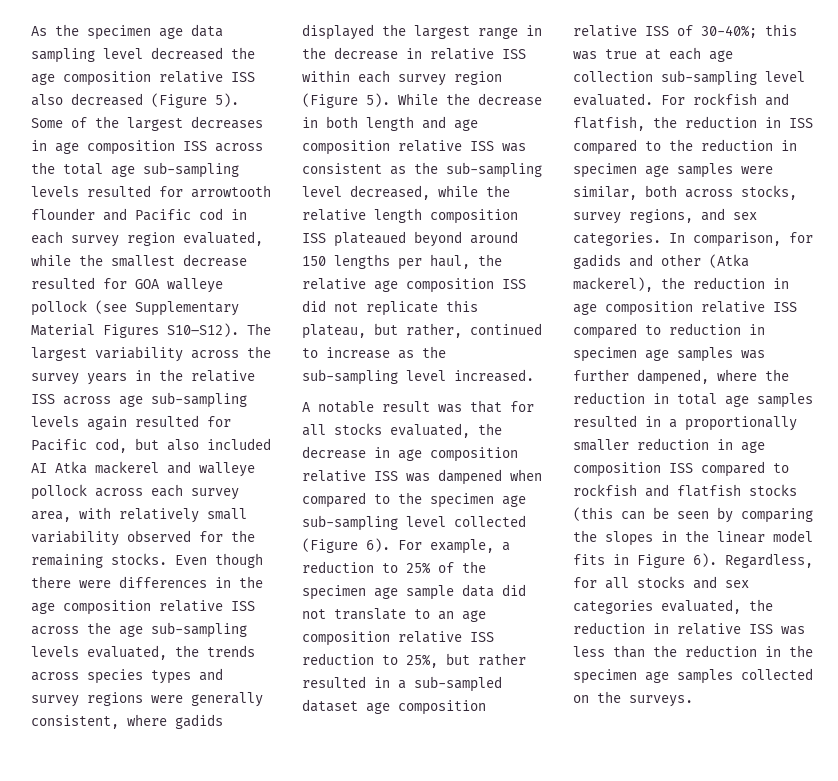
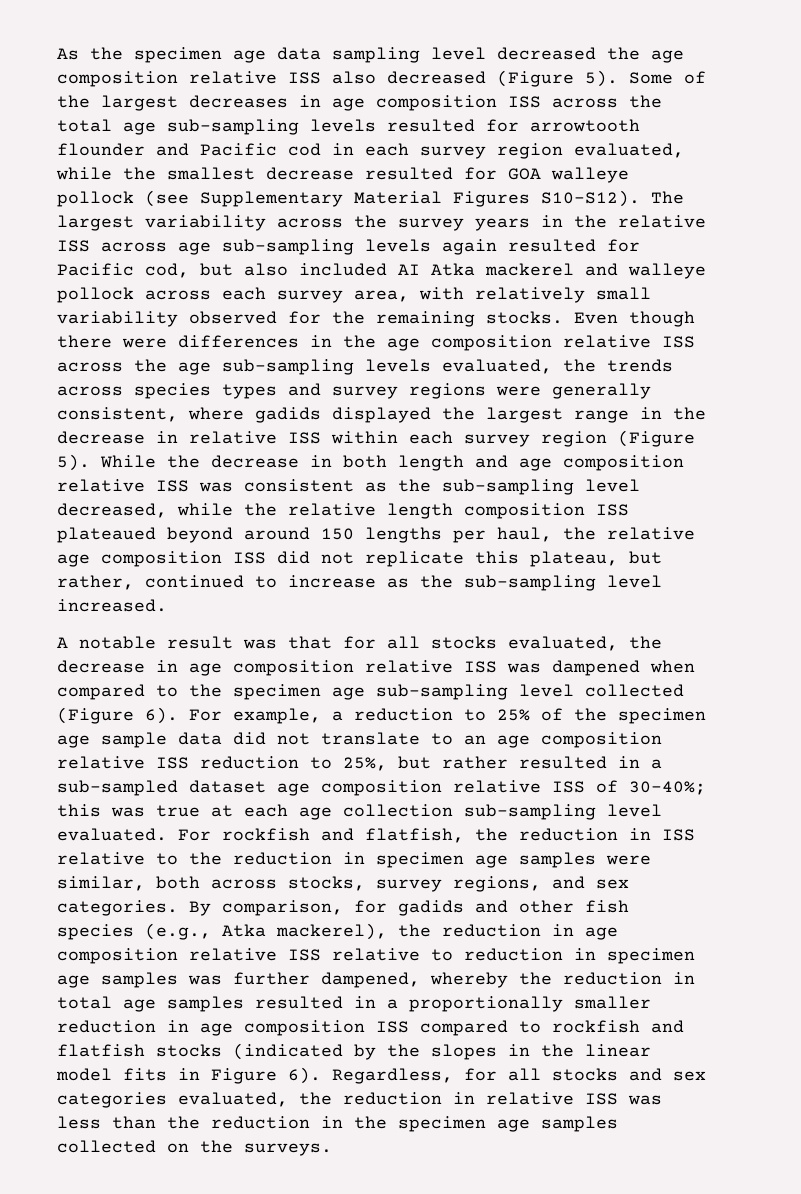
- For rockfish and flatfish, the reduction in ISS compared to the reduction in specimen age samples were similar, both across stocks, survey regions, and sex categories.
+ For rockfish and flatfish, the reduction in ISS relative to the reduction in specimen age samples were similar, both across stocks, survey regions, and sex categories.
- In comparison, for gadids and other (Atka mackerel), the reduction in age composition relative ISS compared to reduction in specimen age samples was further dampened, where the reduction in total age samples resulted in a proportionally smaller reduction in age composition ISS compared to rockfish and flatfish stocks (this can be seen by comparing the slopes in the linear model fits in Figure 6).
+ By comparison, for gadids and other fish species (e.g., Atka mackerel), the reduction in age composition relative ISS relative to reduction in specimen age samples was further dampened, whereby the reduction in total age samples resulted in a proportionally smaller reduction in age composition ISS compared to rockfish and flatfish stocks (indicated by the slopes in the linear model fits in Figure 6).

